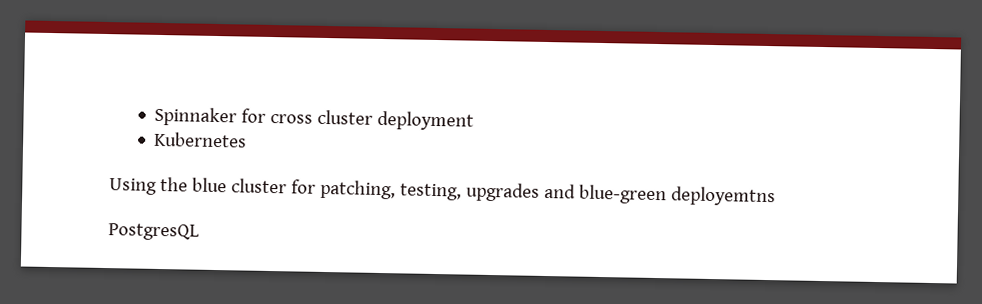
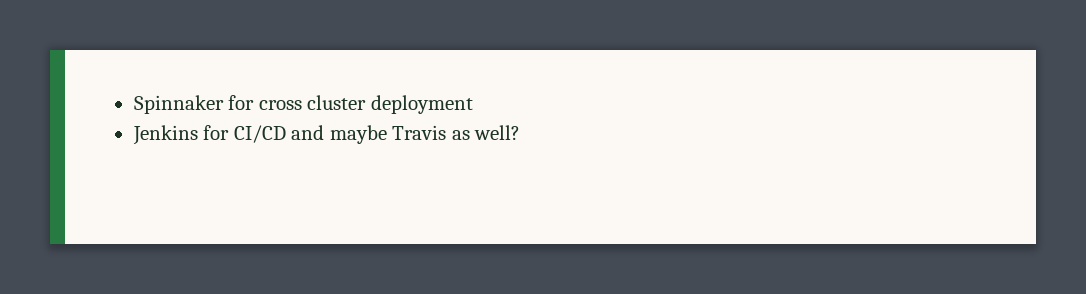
- Kubernetes
- Using the blue cluster for patching, testing, upgrades and blue-green deployemtns
- PostgresQL
+ Jenkins for CI/CD and maybe Travis as well?

